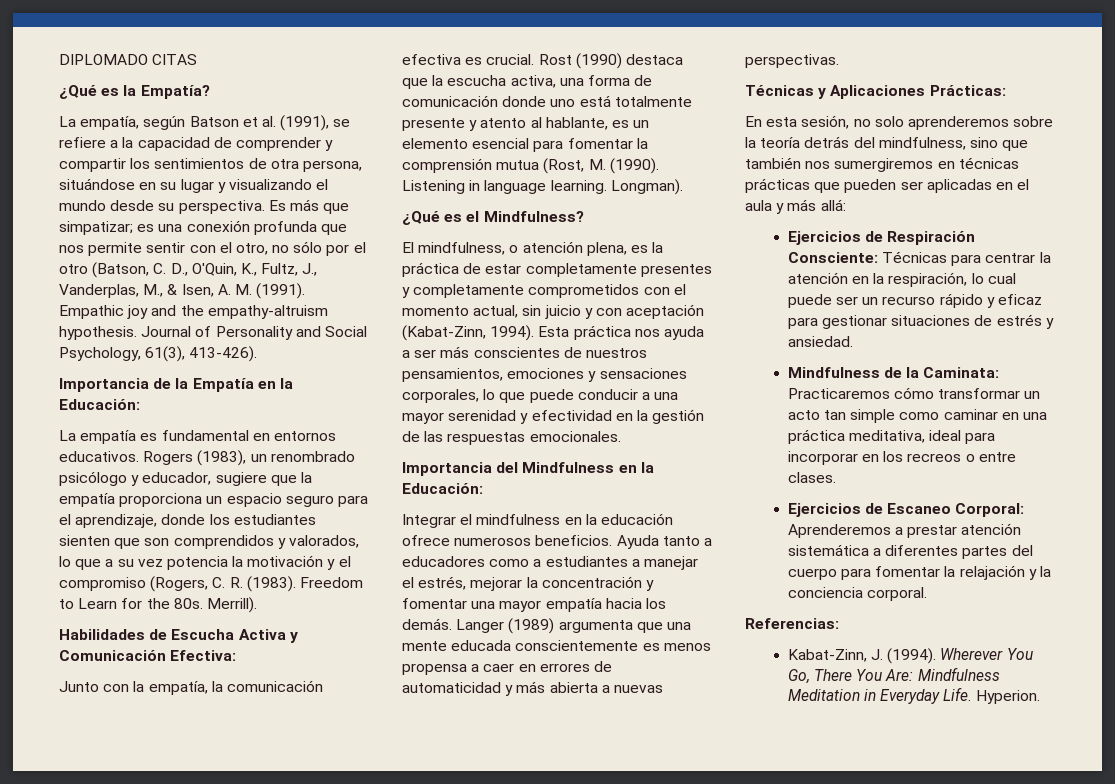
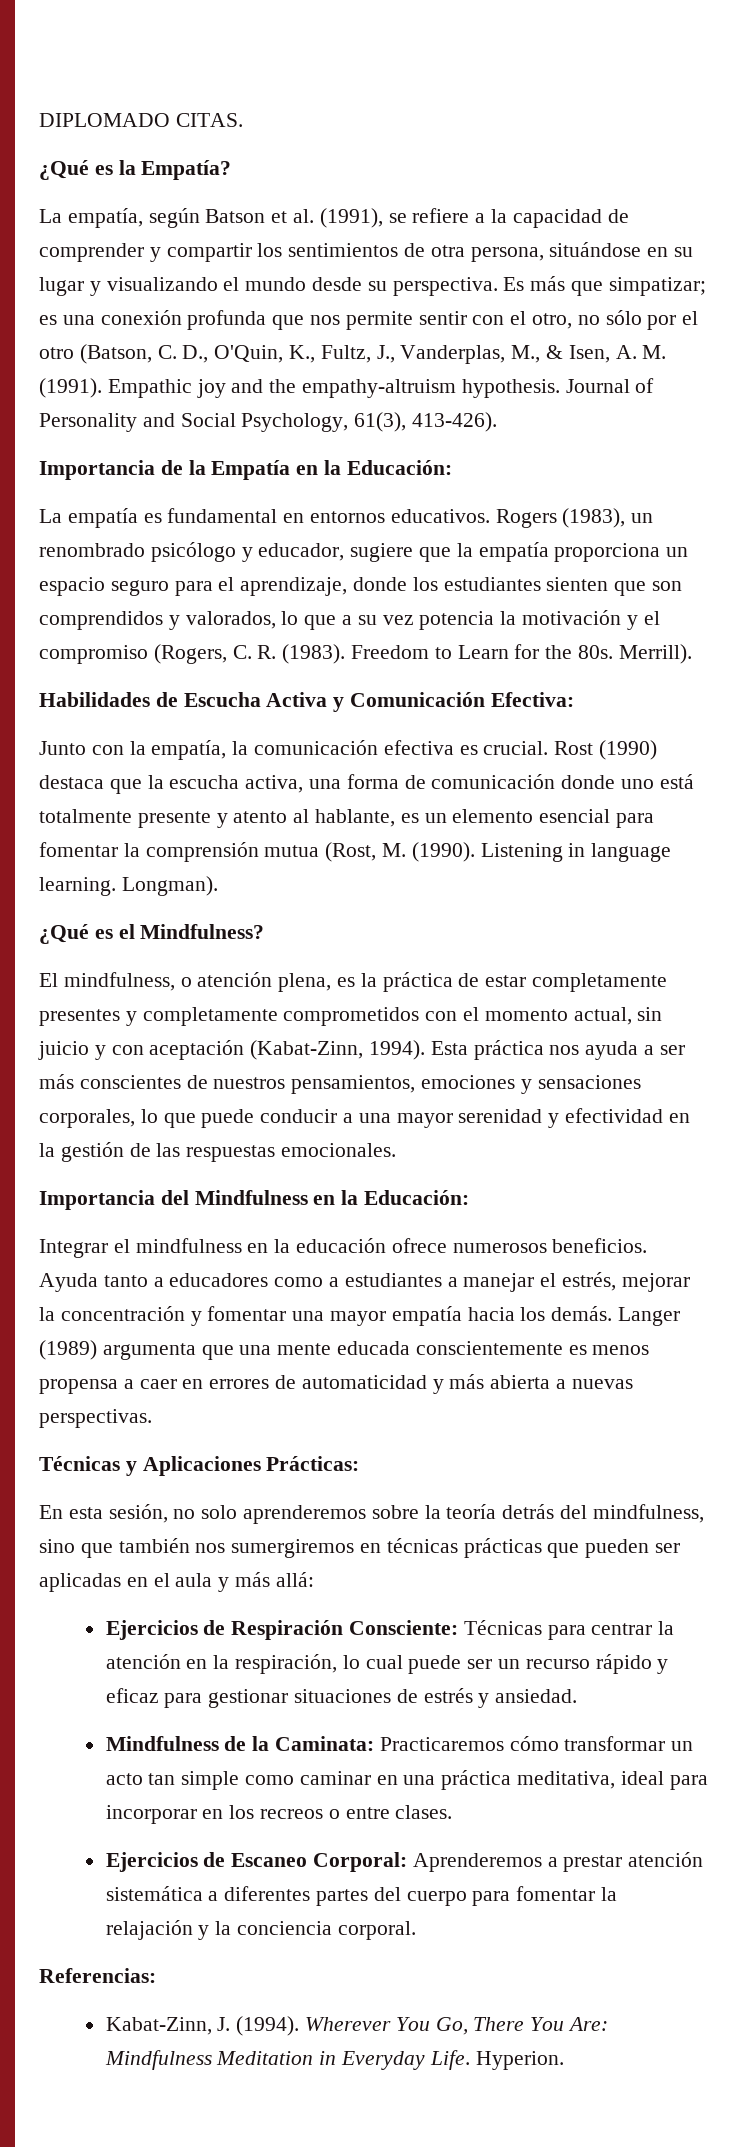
- DIPLOMADO CITAS
+ DIPLOMADO CITAS.

